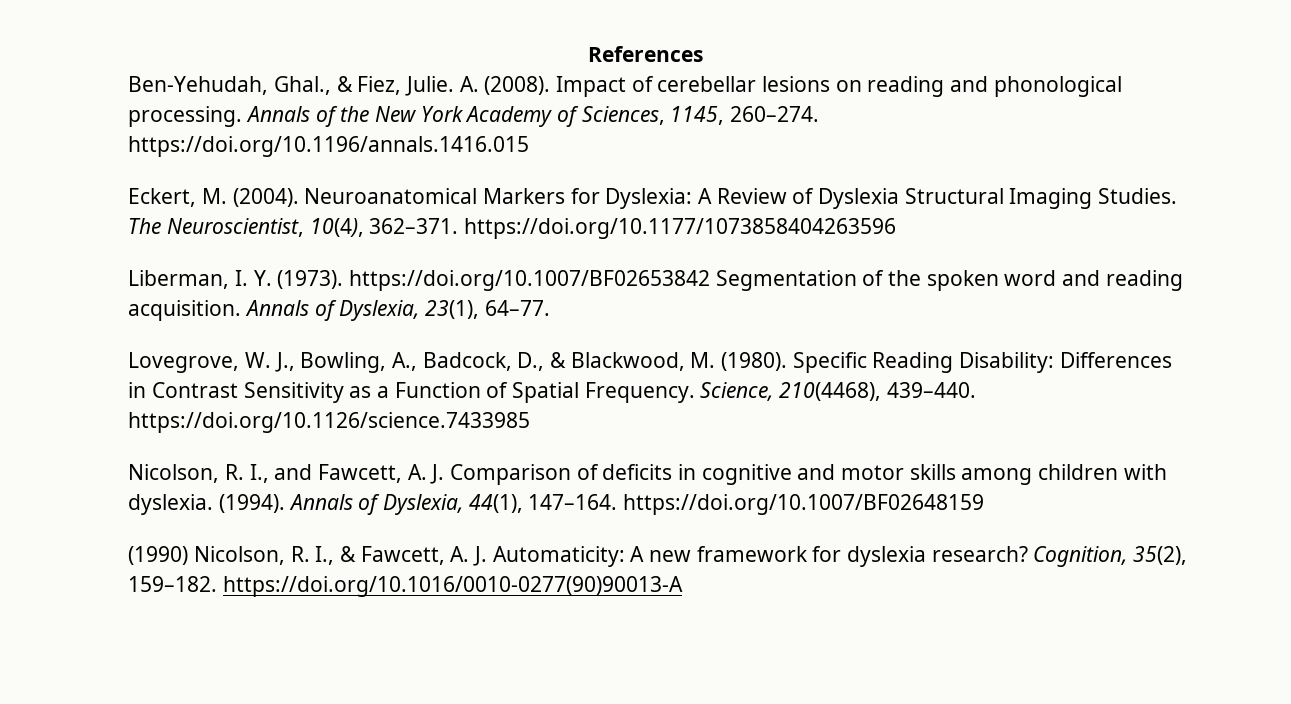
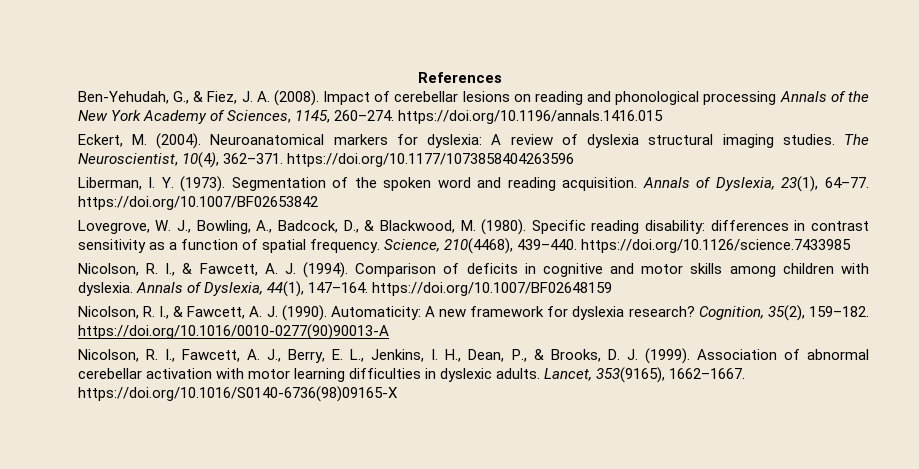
- Ben-Yehudah, Ghal., & Fiez, Julie. A. (2008).
+ Ben-Yehudah, G., & Fiez, J. A. (2008).
- Impact of cerebellar lesions on reading and phonological processing. Annals of the New York Academy of Sciences, 1145, 260–274. https://doi.org/10.1196/annals.1416.015
+ Impact of cerebellar lesions on reading and phonological processing Annals of the New York Academy of Sciences, 1145, 260–274. https://doi.org/10.1196/annals.1416.015
- Neuroanatomical Markers for Dyslexia: A Review of Dyslexia Structural Imaging Studies.
+ Neuroanatomical markers for dyslexia: A review of dyslexia structural imaging studies.
- Liberman, I. Y. (1973). https://doi.org/10.1007/BF02653842 Segmentation of the spoken word and reading acquisition.
+ Liberman, I. Y. (1973). Segmentation of the spoken word and reading acquisition.
- Annals of Dyslexia, 23(1), 64–77.
+ Annals of Dyslexia, 23(1), 64–77. https://doi.org/10.1007/BF02653842
- Specific Reading Disability: Differences in Contrast Sensitivity as a Function of Spatial Frequency.
+ Specific reading disability: differences in contrast sensitivity as a function of spatial frequency.
- Nicolson, R. I., and Fawcett, A. J. Comparison of deficits in cognitive and motor skills among children with dyslexia.
+ Nicolson, R. I., & Fawcett, A. J. (1994). Comparison of deficits in cognitive and motor skills among children with dyslexia.
- (1994).
- (1990) Nicolson, R. I., & Fawcett, A. J. Automaticity: A new framework for dyslexia research?
+ Nicolson, R. I., & Fawcett, A. J. (1990). Automaticity: A new framework for dyslexia research?
+ Nicolson, R. I., Fawcett, A. J., Berry, E. L., Jenkins, I. H., Dean, P., & Brooks, D. J. (1999). Association of abnormal cerebellar activation with motor learning difficulties in dyslexic adults. Lancet, 353(9165), 1662–1667. https://doi.org/10.1016/S0140-6736(98)09165-X

